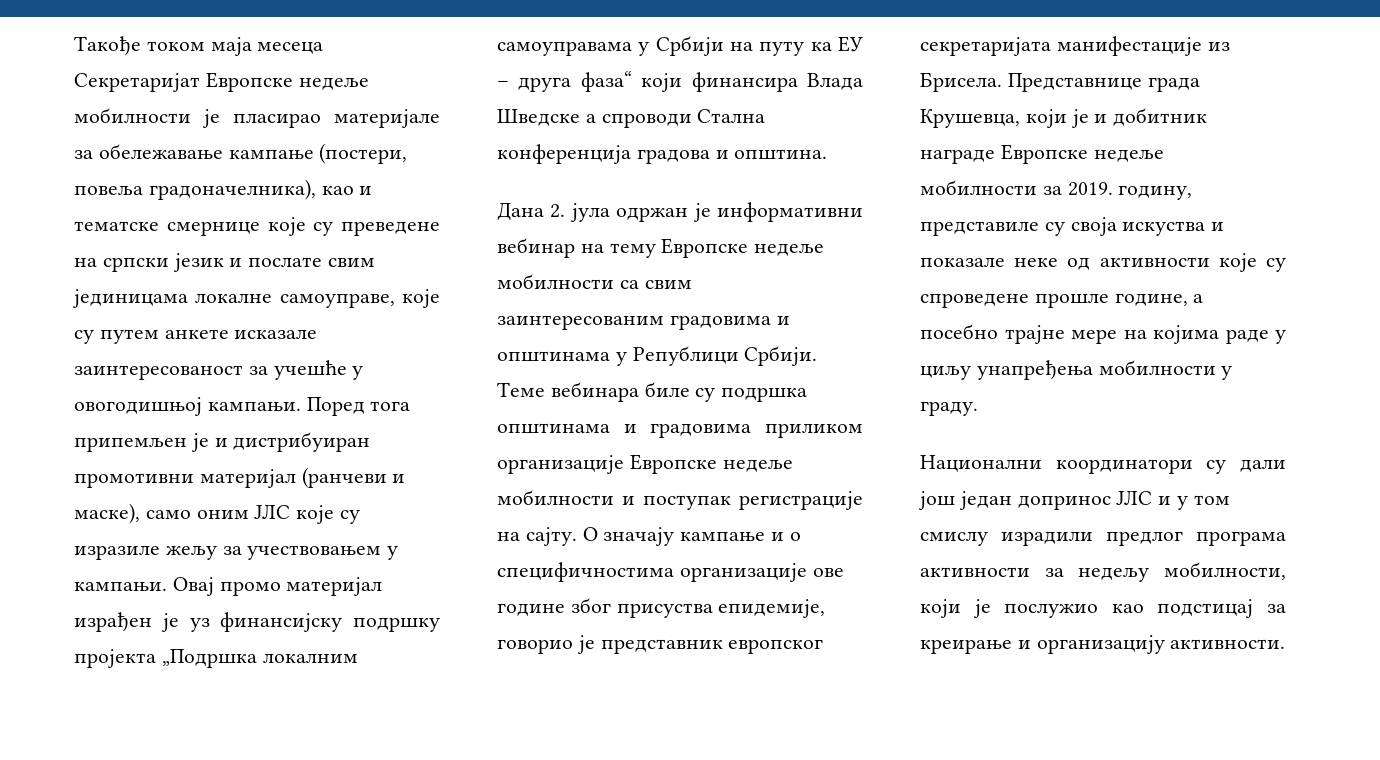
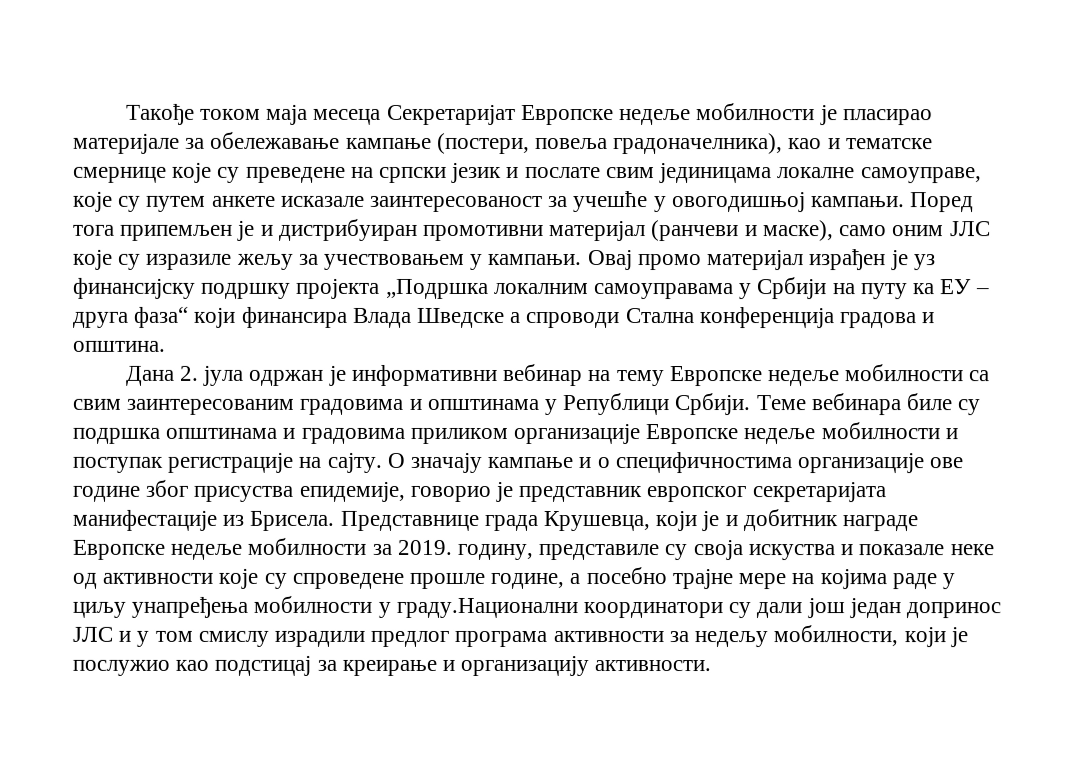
- Представнице града Крушевца, који је и добитник награде Европске недеље мобилности за 2019. годину, представиле су своја искуства и показале неке од активности које су спроведене прошле године, а посебно трајне мере на којима раде у циљу унапређења мобилности у граду.
- Национални координатори су дали још један допринос ЈЛС и у том смислу израдили предлог програма активности за недељу мобилности, који је послужио као подстицај за креирање и организацију активности.
+ Представнице града Крушевца, који је и добитник награде Европске недеље мобилности за 2019. годину, представиле су своја искуства и показале неке од активности које су спроведене прошле године, а посебно трајне мере на којима раде у циљу унапређења мобилности у граду.Национални координатори су дали још један допринос ЈЛС и у том смислу израдили предлог програма активности за недељу мобилности, који је послужио као подстицај за креирање и организацију активности.

